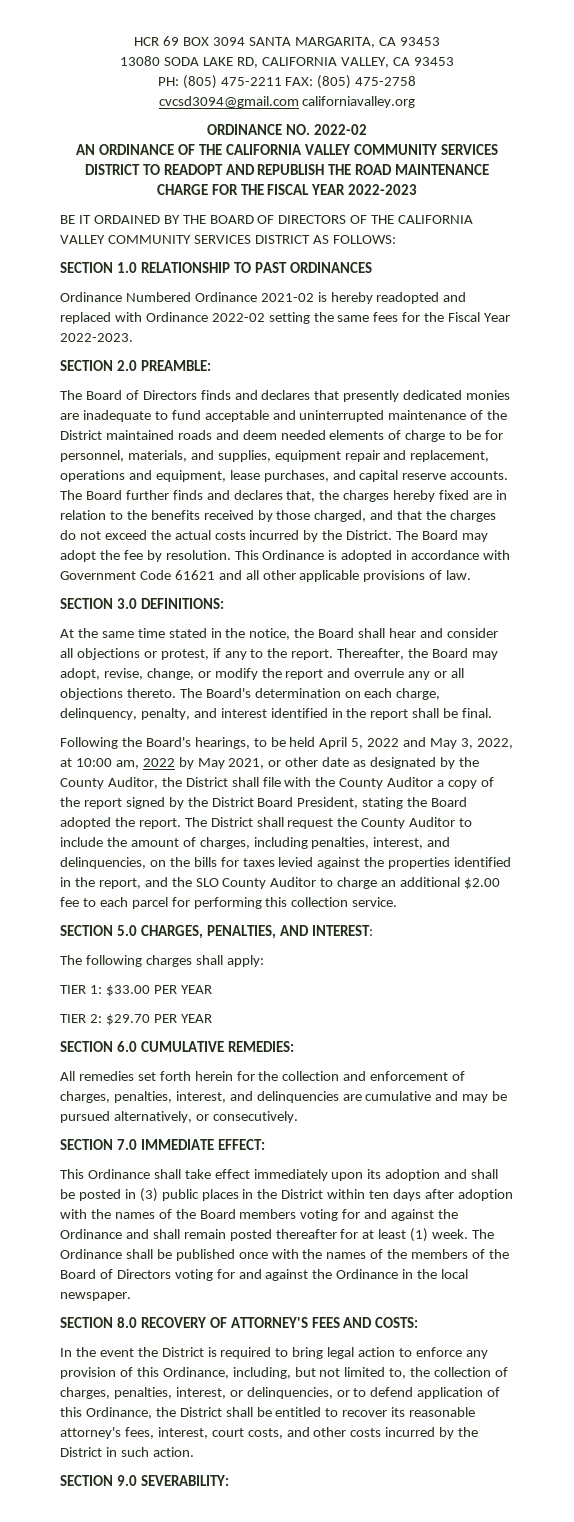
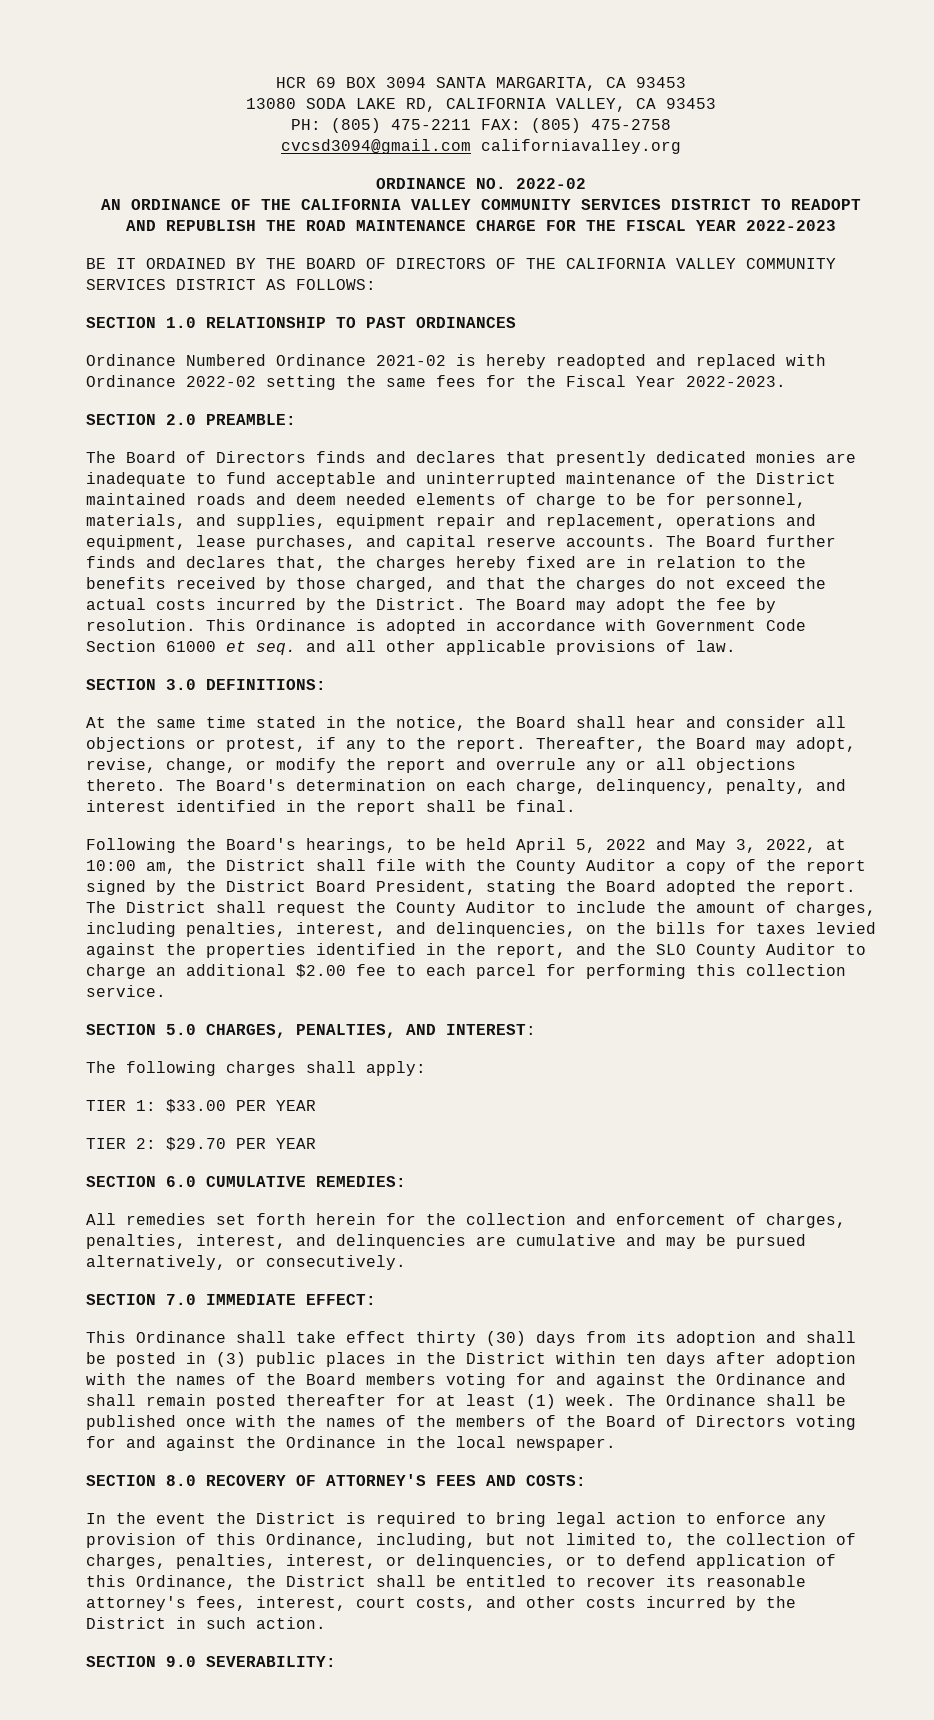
- This Ordinance is adopted in accordance with Government Code 61621 and all other applicable provisions of law.
+ This Ordinance is adopted in accordance with Government Code Section 61000 et seq. and all other applicable provisions of law.
- Following the Board's hearings, to be held April 5, 2022 and May 3, 2022, at 10:00 am, 2022 by May 2021, or other date as designated by the County Auditor, the District shall file with the County Auditor a copy of the report signed by the District Board President, stating the Board adopted the report.
+ Following the Board's hearings, to be held April 5, 2022 and May 3, 2022, at 10:00 am, the District shall file with the County Auditor a copy of the report signed by the District Board President, stating the Board adopted the report.
- This Ordinance shall take effect immediately upon its adoption and shall be posted in (3) public places in the District within ten days after adoption with the names of the Board members voting for and against the Ordinance and shall remain posted thereafter for at least (1) week.
+ This Ordinance shall take effect thirty (30) days from its adoption and shall be posted in (3) public places in the District within ten days after adoption with the names of the Board members voting for and against the Ordinance and shall remain posted thereafter for at least (1) week.

